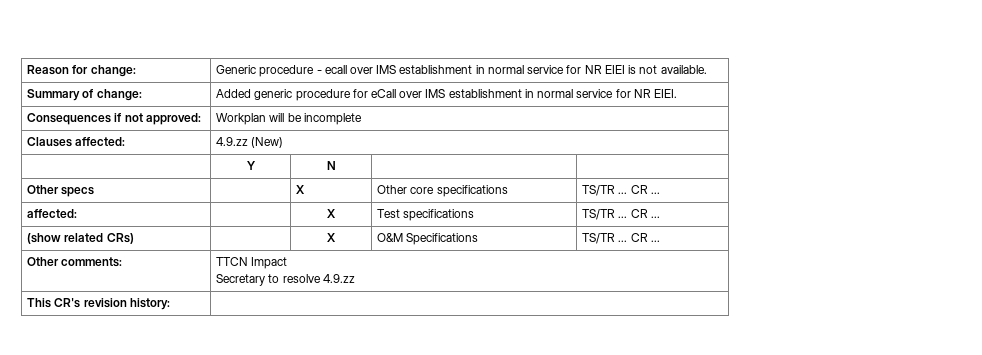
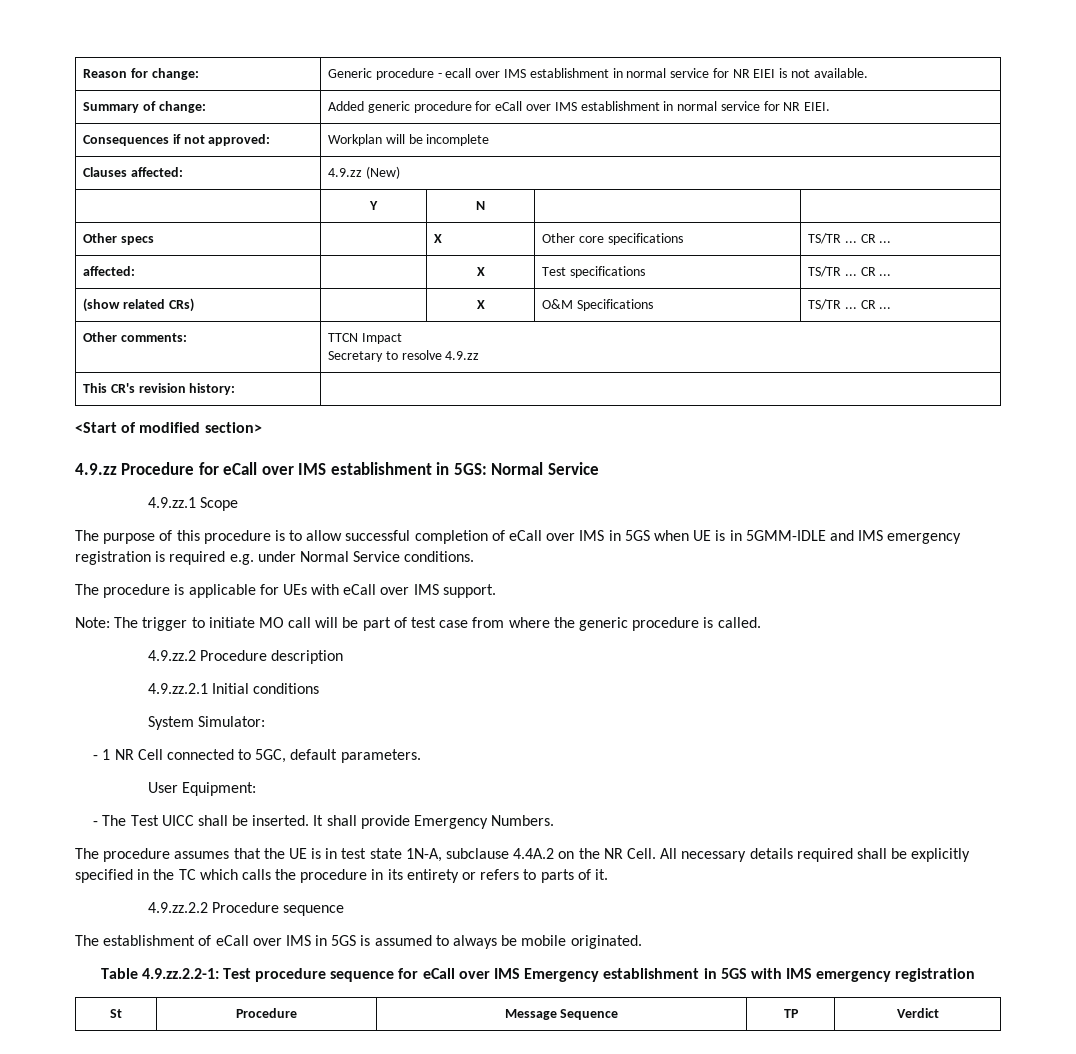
+ <Start of modified section>
+ 4.9.zz Procedure for eCall over IMS establishment in 5GS: Normal Service
+ 4.9.zz.1 Scope
+ The purpose of this procedure is to allow successful completion of eCall over IMS in 5GS when UE is in 5GMM-IDLE and IMS emergency registration is required e.g. under Normal Service conditions.
+ The procedure is applicable for UEs with eCall over IMS support.
+ Note: The trigger to initiate MO call will be part of test case from where the generic procedure is called.
+ 4.9.zz.2 Procedure description
+ 4.9.zz.2.1 Initial conditions
+ System Simulator:
+ - 1 NR Cell connected to 5GC, default parameters.
+ User Equipment:
+ - The Test UICC shall be inserted. It shall provide Emergency Numbers.
+ The procedure assumes that the UE is in test state 1N-A, subclause 4.4A.2 on the NR Cell. All necessary details required shall be explicitly specified in the TC which calls the procedure in its entirety or refers to parts of it.
+ 4.9.zz.2.2 Procedure sequence
+ The establishment of eCall over IMS in 5GS is assumed to always be mobile originated.
+ Table 4.9.zz.2.2-1: Test procedure sequence for eCall over IMS Emergency establishment in 5GS with IMS emergency registration
+ St | Procedure | Message Sequence | TP | Verdict

